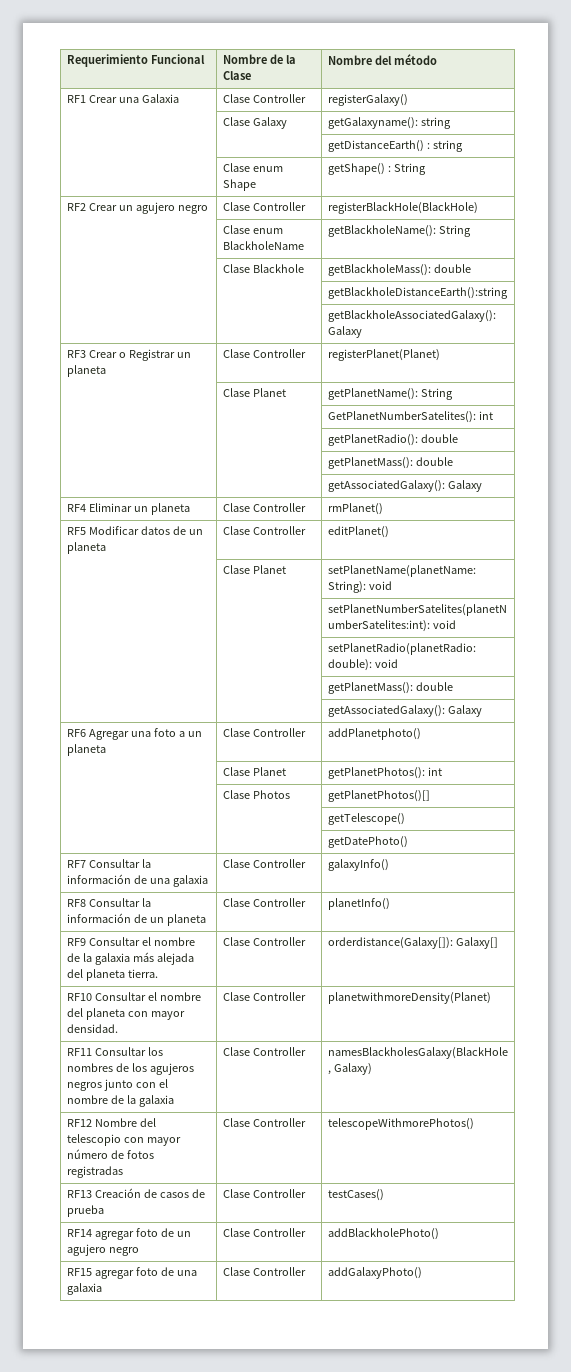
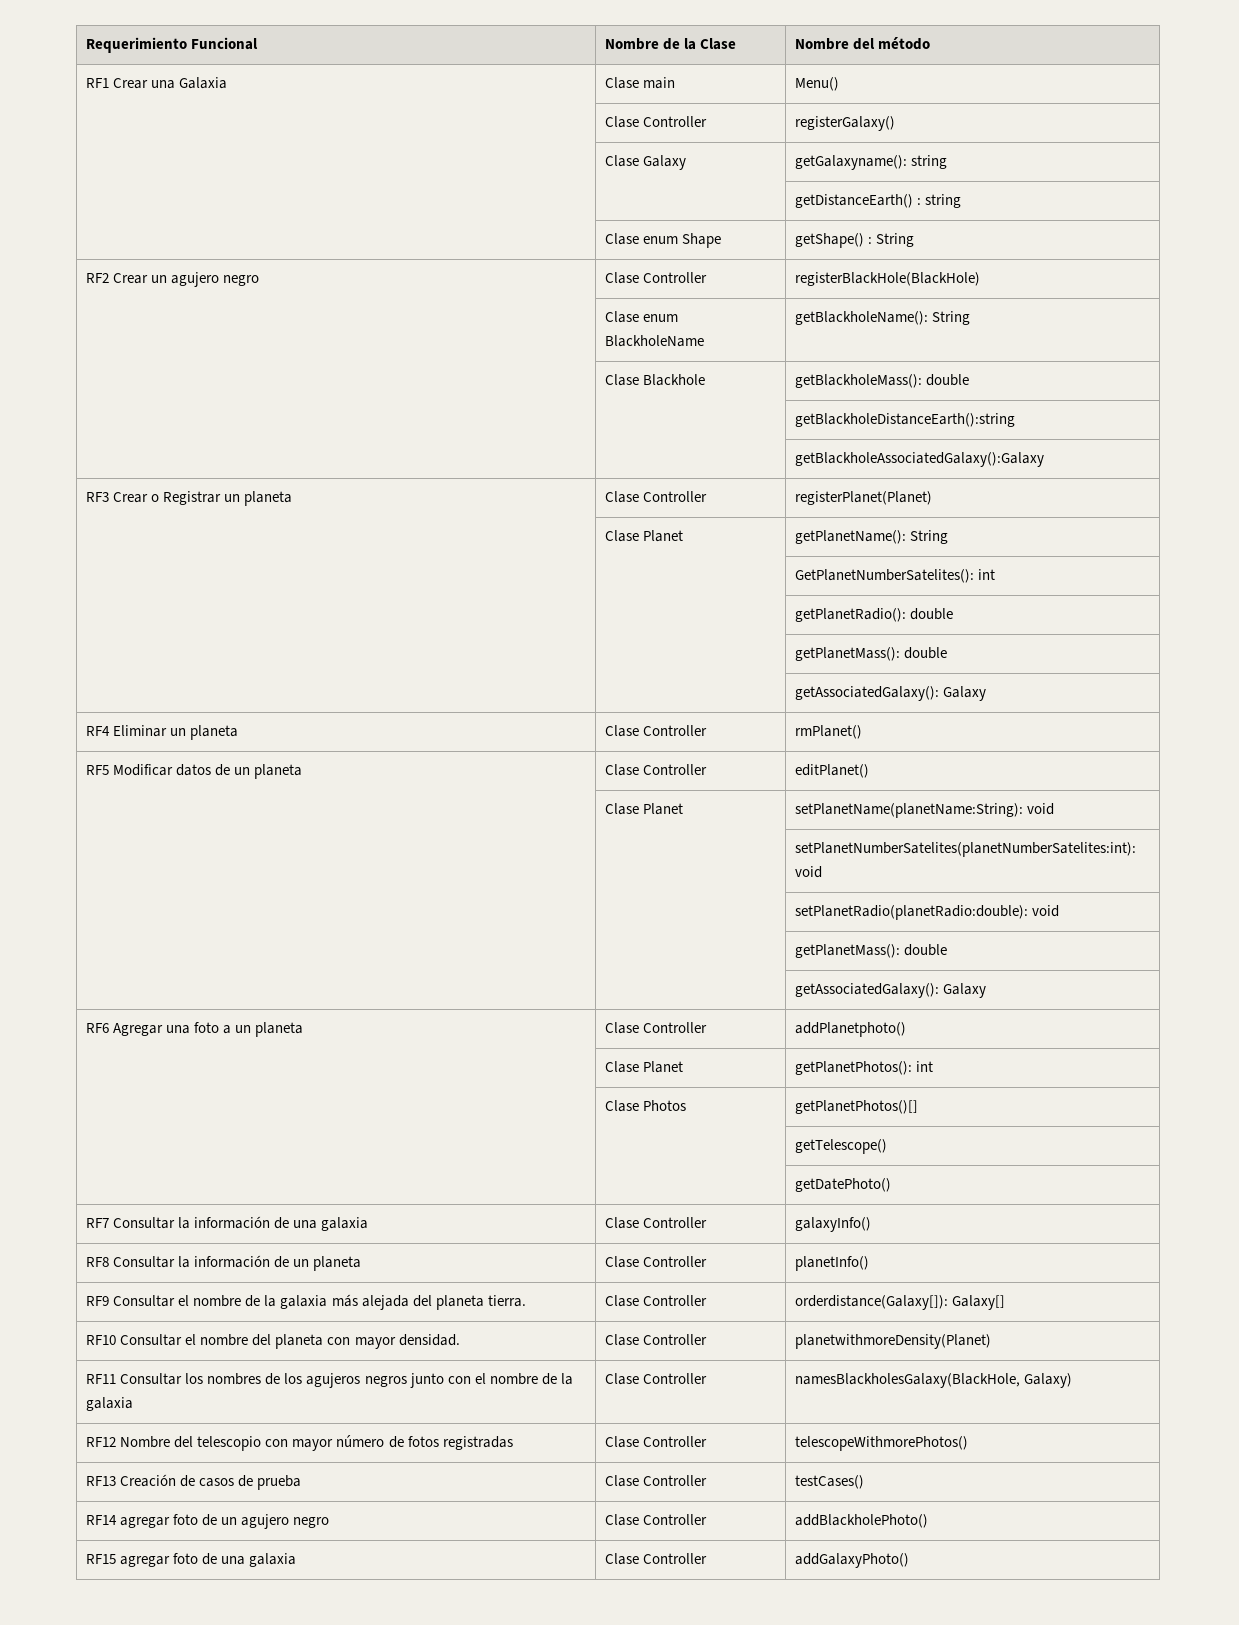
- RF1 Crear una Galaxia | Clase Controller | registerGalaxy()
+ RF1 Crear una Galaxia | Clase main | Menu()
+ | Clase Controller | registerGalaxy()

